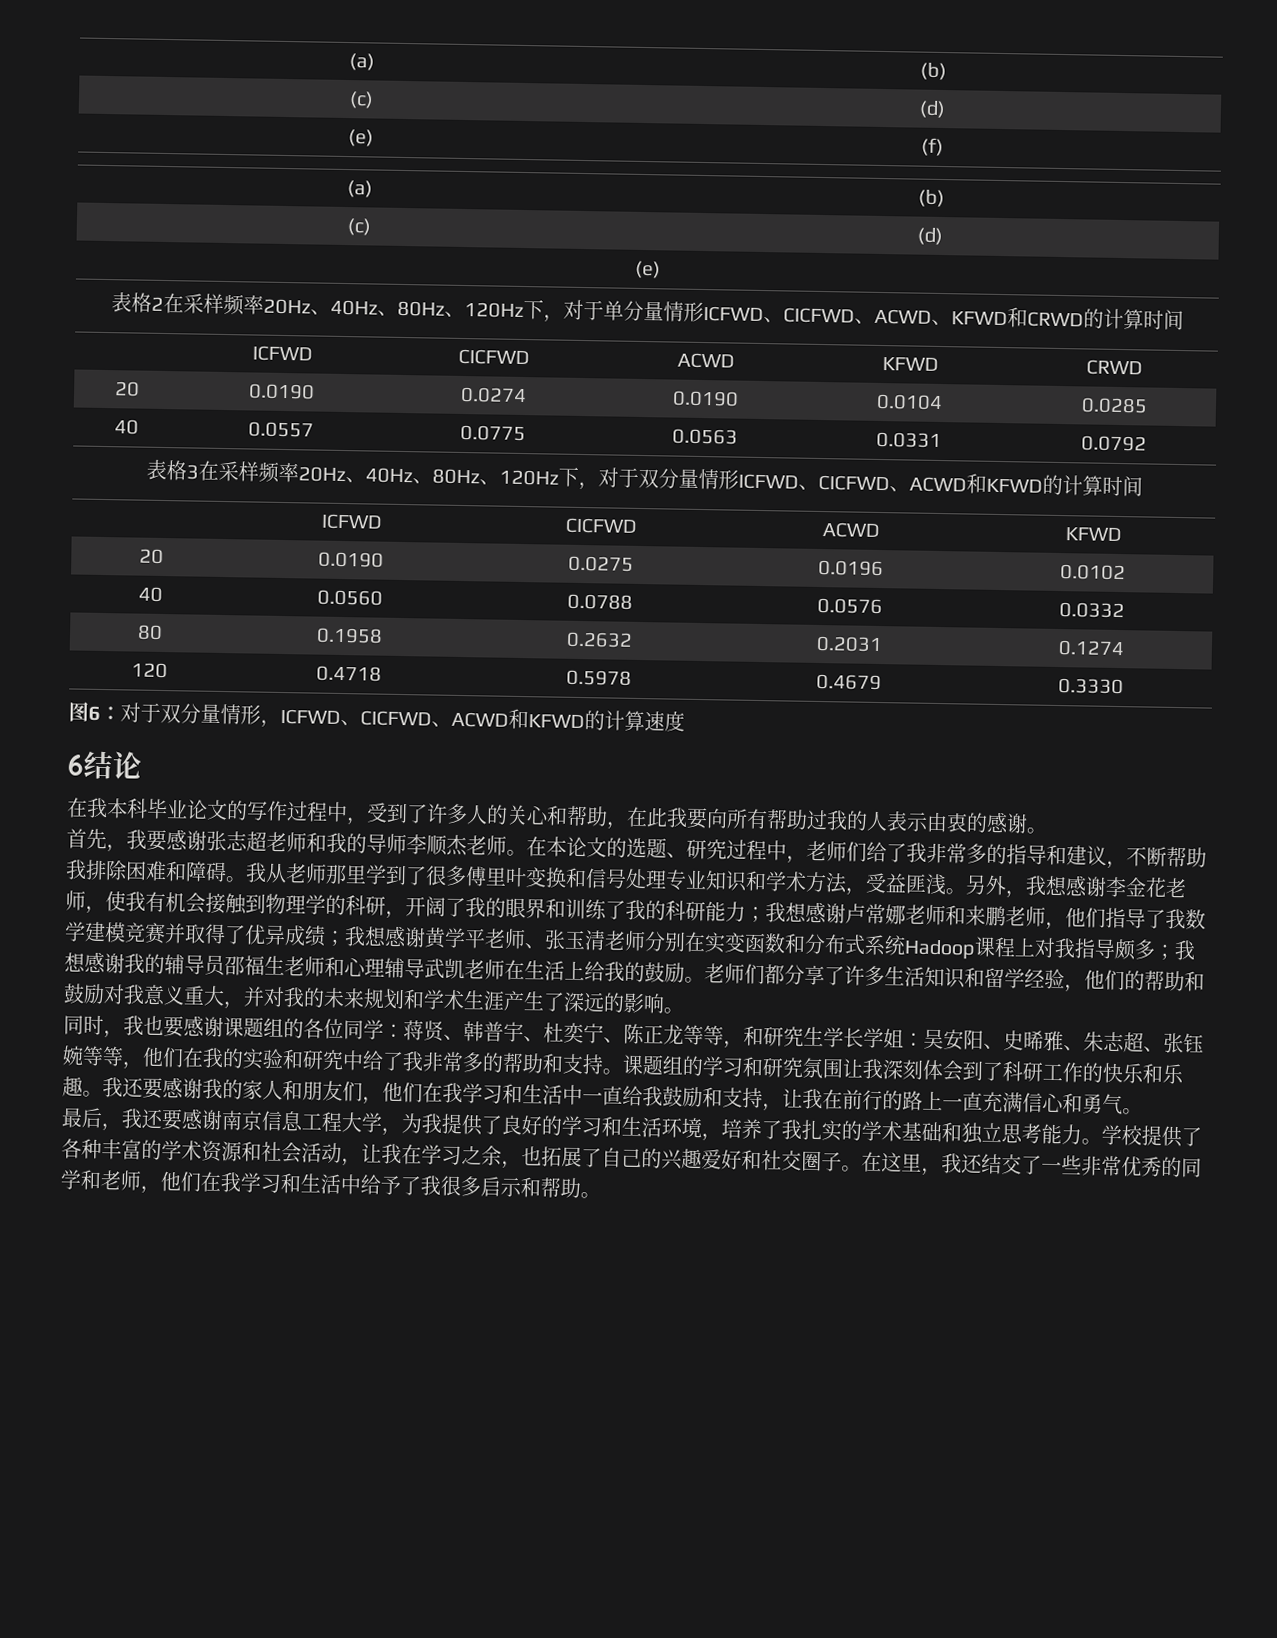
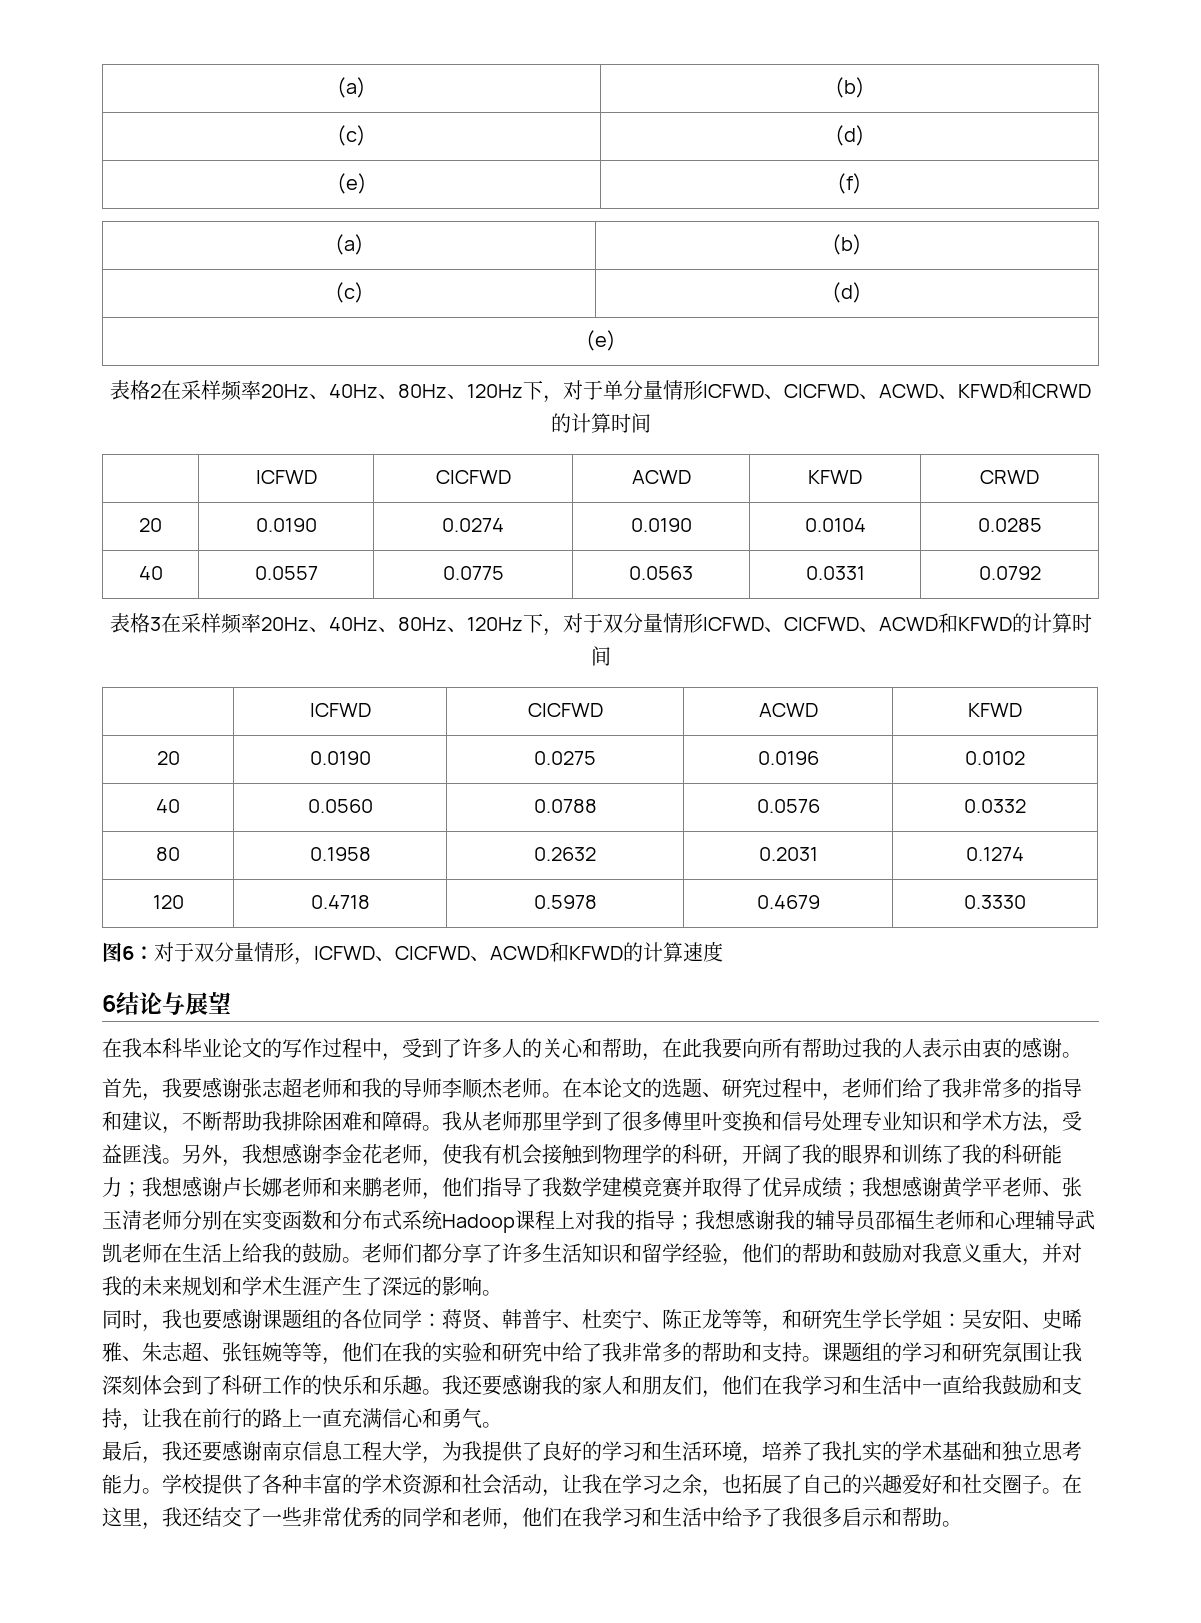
- 6结论
+ 6结论与展望
- 我想感谢卢常娜老师和来鹏老师，他们指导了我数学建模竞赛并取得了优异成绩；
+ 我想感谢卢长娜老师和来鹏老师，他们指导了我数学建模竞赛并取得了优异成绩；
- 我想感谢黄学平老师、张玉清老师分别在实变函数和分布式系统Hadoop课程上对我指导颇多；
+ 我想感谢黄学平老师、张玉清老师分别在实变函数和分布式系统Hadoop课程上对我的指导；

